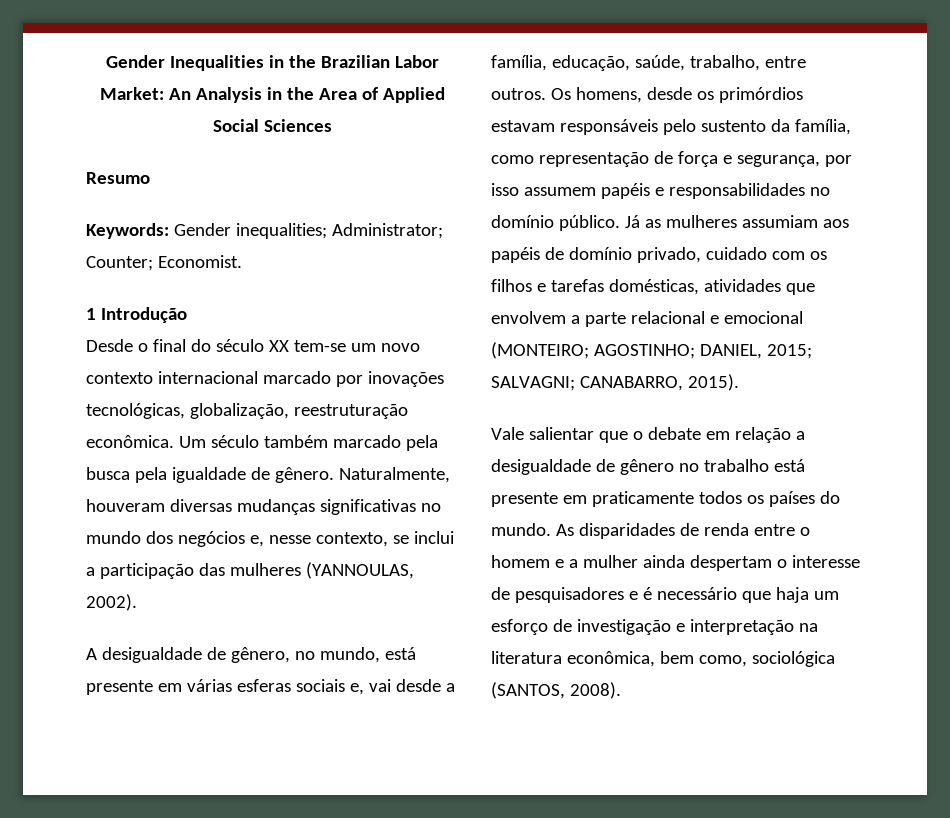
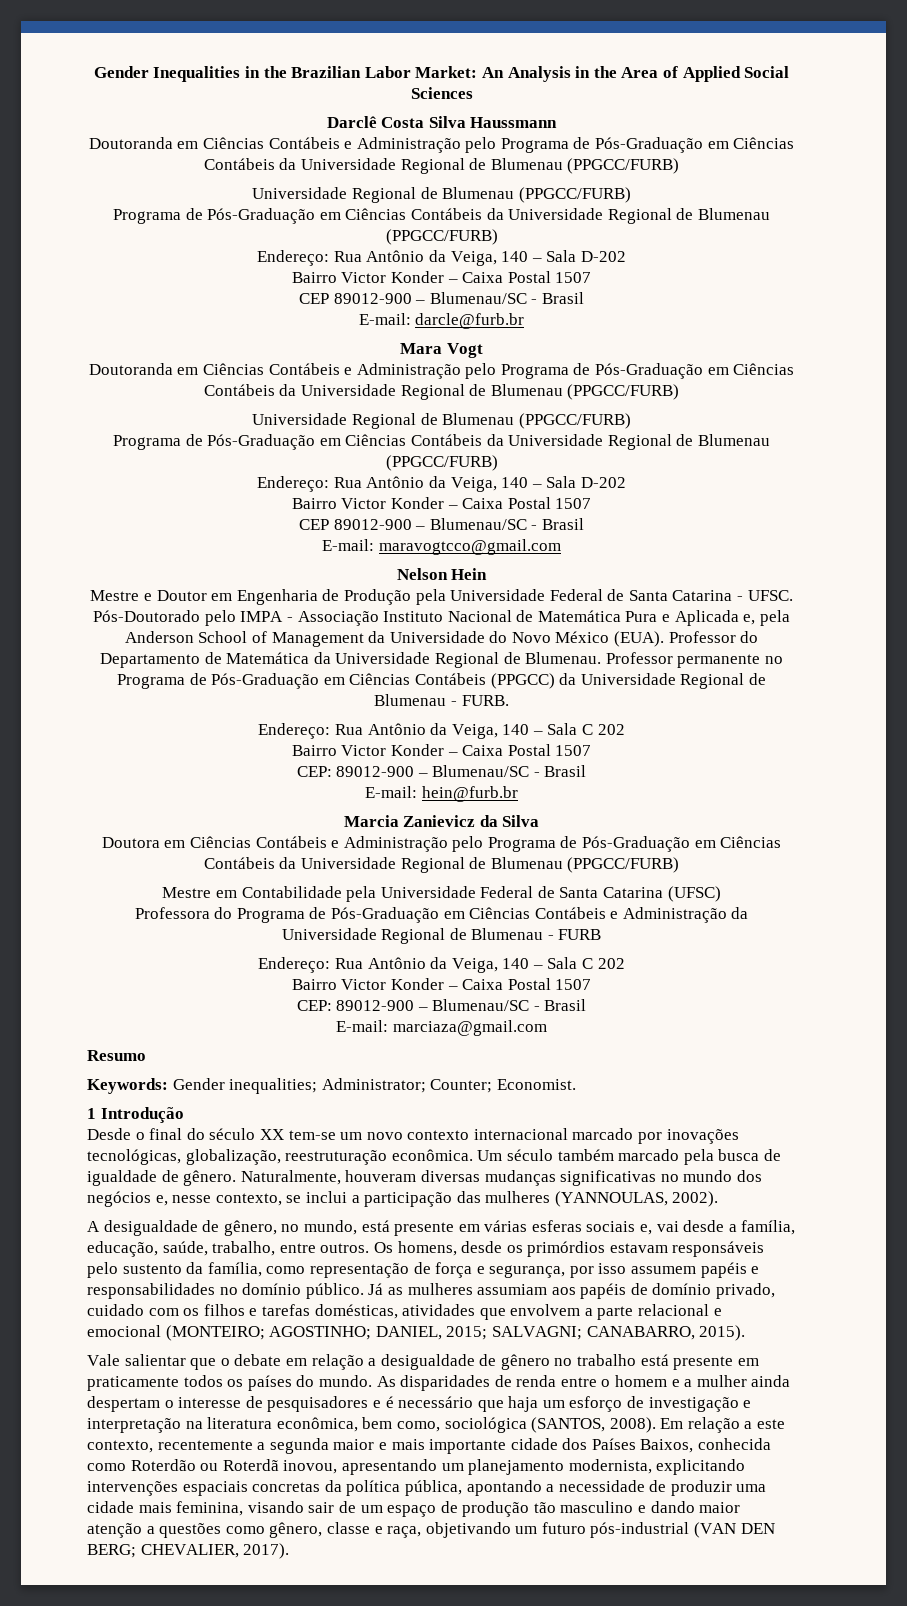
+ Darclê Costa Silva Haussmann
+ Doutoranda em Ciências Contábeis e Administração pelo Programa de Pós-Graduação em Ciências Contábeis da Universidade Regional de Blumenau (PPGCC/FURB)
+ Universidade Regional de Blumenau (PPGCC/FURB)
+ Programa de Pós-Graduação em Ciências Contábeis da Universidade Regional de Blumenau (PPGCC/FURB)
+ Endereço: Rua Antônio da Veiga, 140 – Sala D-202
+ Bairro Victor Konder – Caixa Postal 1507
+ CEP 89012-900 – Blumenau/SC - Brasil
+ E-mail: darcle@furb.br
+ Mara Vogt
+ Doutoranda em Ciências Contábeis e Administração pelo Programa de Pós-Graduação em Ciências Contábeis da Universidade Regional de Blumenau (PPGCC/FURB)
+ Universidade Regional de Blumenau (PPGCC/FURB)
+ Programa de Pós-Graduação em Ciências Contábeis da Universidade Regional de Blumenau (PPGCC/FURB)
+ Endereço: Rua Antônio da Veiga, 140 – Sala D-202
+ Bairro Victor Konder – Caixa Postal 1507
+ CEP 89012-900 – Blumenau/SC - Brasil
+ E-mail: maravogtcco@gmail.com
+ Nelson Hein
+ Mestre e Doutor em Engenharia de Produção pela Universidade Federal de Santa Catarina - UFSC. Pós-Doutorado pelo IMPA - Associação Instituto Nacional de Matemática Pura e Aplicada e, pela Anderson School of Management da Universidade do Novo México (EUA). Professor do Departamento de Matemática da Universidade Regional de Blumenau. Professor permanente no Programa de Pós-Graduação em Ciências Contábeis (PPGCC) da Universidade Regional de Blumenau - FURB.
+ Endereço: Rua Antônio da Veiga, 140 – Sala C 202
+ Bairro Victor Konder – Caixa Postal 1507
+ CEP: 89012-900 – Blumenau/SC - Brasil
+ E-mail: hein@furb.br
+ Marcia Zanievicz da Silva
+ Doutora em Ciências Contábeis e Administração pelo Programa de Pós-Graduação em Ciências Contábeis da Universidade Regional de Blumenau (PPGCC/FURB)
+ Mestre em Contabilidade pela Universidade Federal de Santa Catarina (UFSC)
+ Professora do Programa de Pós-Graduação em Ciências Contábeis e Administração da Universidade Regional de Blumenau - FURB
+ Endereço: Rua Antônio da Veiga, 140 – Sala C 202
+ Bairro Victor Konder – Caixa Postal 1507
+ CEP: 89012-900 – Blumenau/SC - Brasil
+ E-mail: marciaza@gmail.com
- Um século também marcado pela busca pela igualdade de gênero.
+ Um século também marcado pela busca de igualdade de gênero.
+ Em relação a este contexto, recentemente a segunda maior e mais importante cidade dos Países Baixos, conhecida como Roterdão ou Roterdã inovou, apresentando um planejamento modernista, explicitando intervenções espaciais concretas da política pública, apontando a necessidade de produzir uma cidade mais feminina, visando sair de um espaço de produção tão masculino e dando maior atenção a questões como gênero, classe e raça, objetivando um futuro pós-industrial (VAN DEN BERG; CHEVALIER, 2017).

